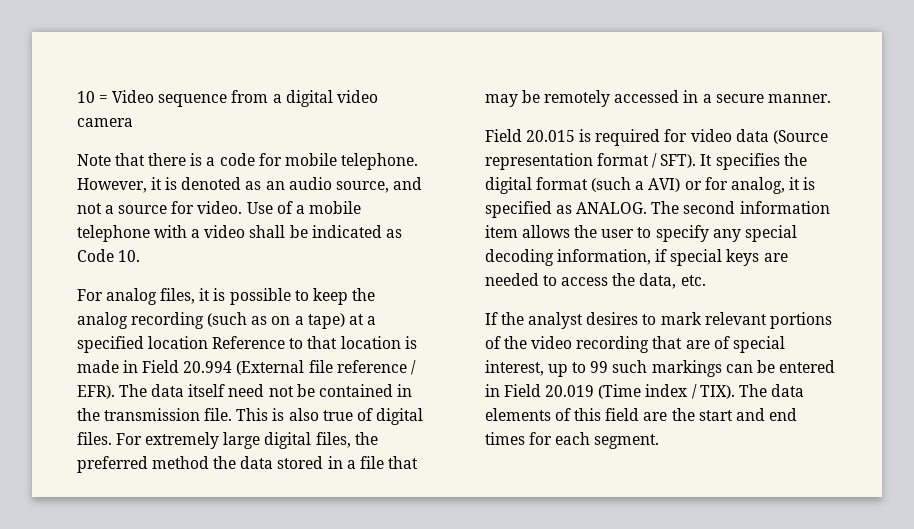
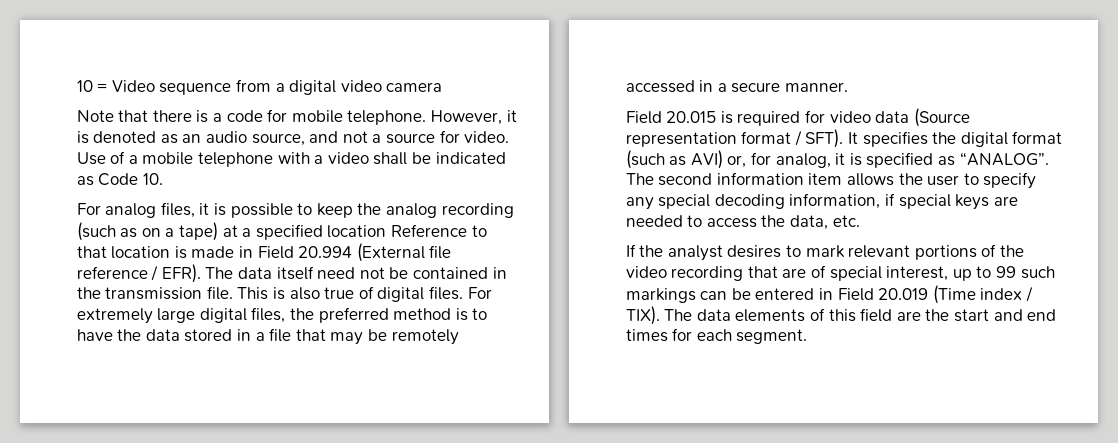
- For extremely large digital files, the preferred method the data stored in a file that may be remotely accessed in a secure manner.
+ For extremely large digital files, the preferred method is to have the data stored in a file that may be remotely accessed in a secure manner.
- It specifies the digital format (such a AVI) or for analog, it is specified as ANALOG.
+ It specifies the digital format (such as AVI) or, for analog, it is specified as “ANALOG”.

